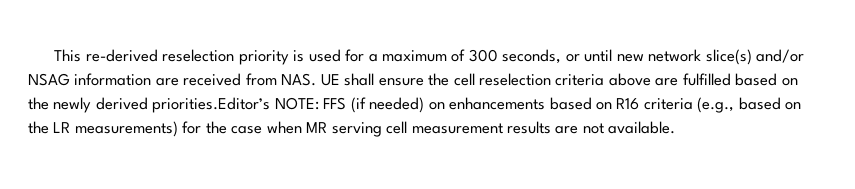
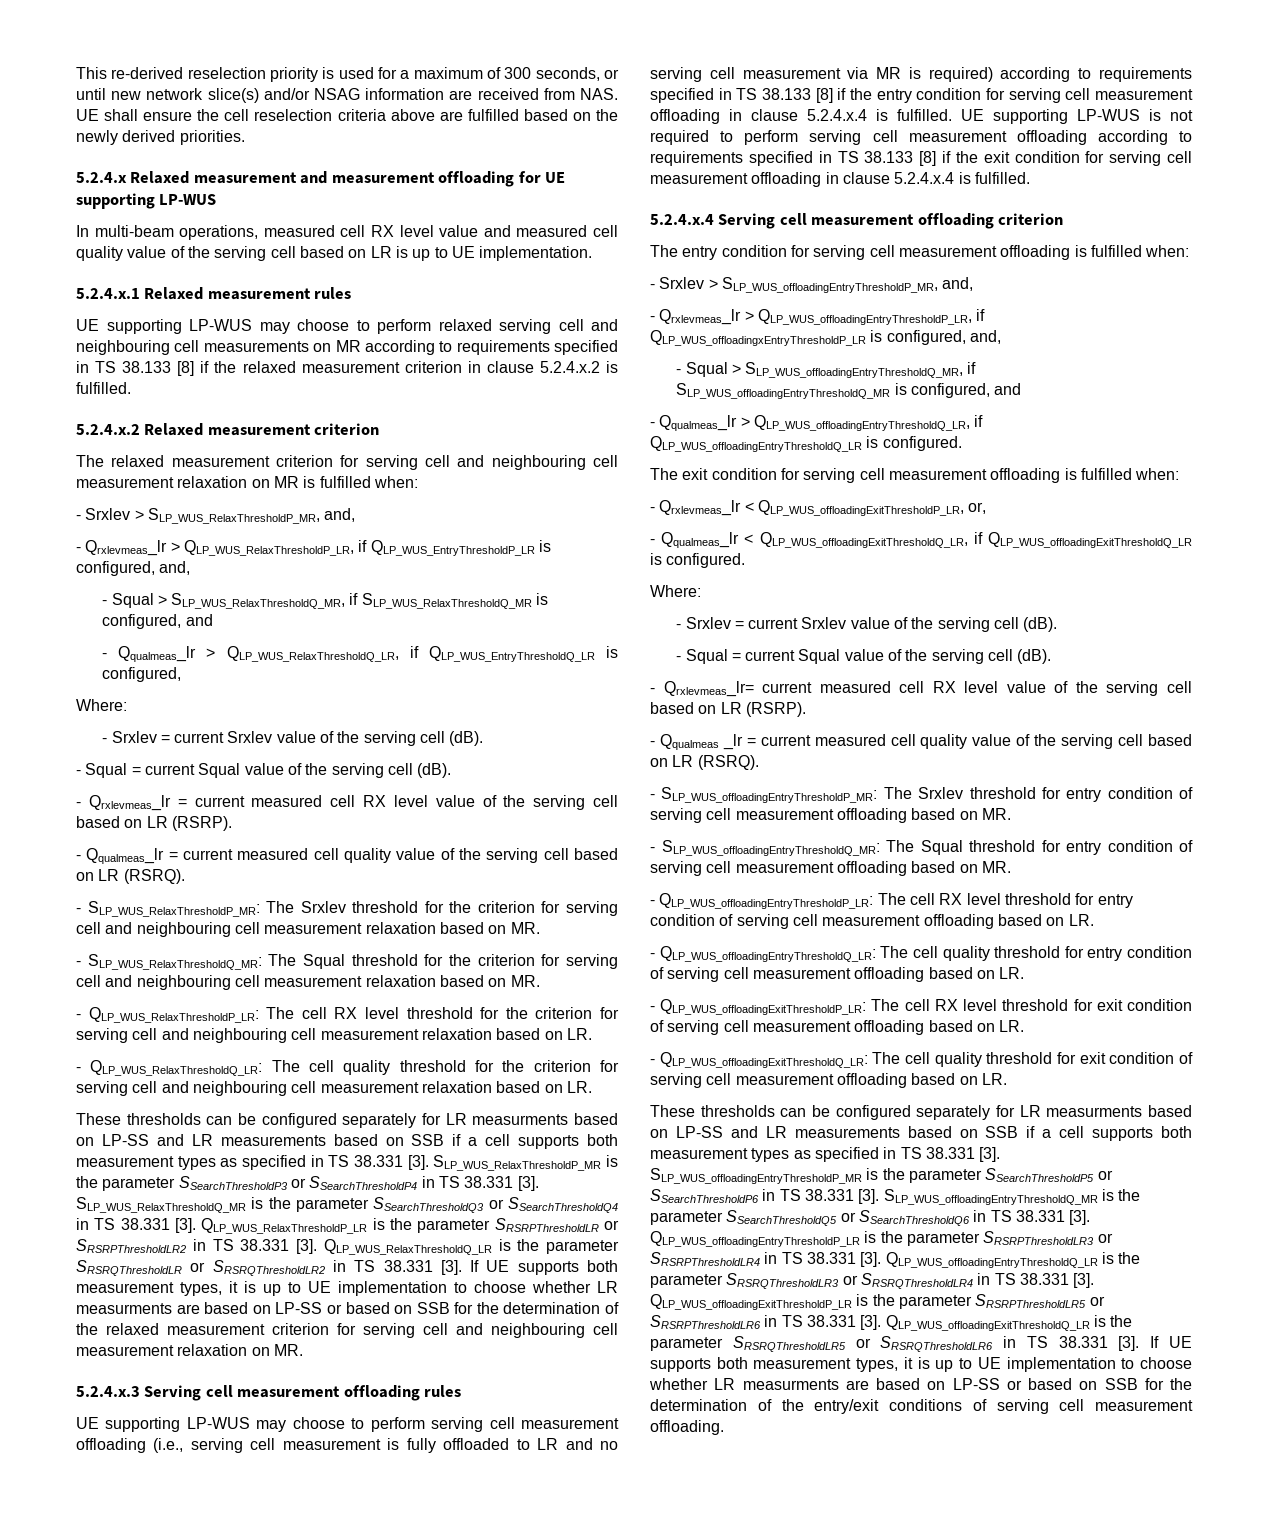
- This re-derived reselection priority is used for a maximum of 300 seconds, or until new network slice(s) and/or NSAG information are received from NAS. UE shall ensure the cell reselection criteria above are fulfilled based on the newly derived priorities.Editor’s NOTE: FFS (if needed) on enhancements based on R16 criteria (e.g., based on the LR measurements) for the case when MR serving cell measurement results are not available.
+ This re-derived reselection priority is used for a maximum of 300 seconds, or until new network slice(s) and/or NSAG information are received from NAS. UE shall ensure the cell reselection criteria above are fulfilled based on the newly derived priorities.
+ 5.2.4.x Relaxed measurement and measurement offloading for UE supporting LP-WUS
+ In multi-beam operations, measured cell RX level value and measured cell quality value of the serving cell based on LR is up to UE implementation.
+ 5.2.4.x.1 Relaxed measurement rules
+ UE supporting LP-WUS may choose to perform relaxed serving cell and neighbouring cell measurements on MR according to requirements specified in TS 38.133 [8] if the relaxed measurement criterion in clause 5.2.4.x.2 is fulfilled.
+ 5.2.4.x.2 Relaxed measurement criterion
+ The relaxed measurement criterion for serving cell and neighbouring cell measurement relaxation on MR is fulfilled when:
+ - Srxlev > SLP_WUS_RelaxThresholdP_MR, and,
+ - Qrxlevmeas_lr > QLP_WUS_RelaxThresholdP_LR, if QLP_WUS_EntryThresholdP_LR is configured, and,
+ - Squal > SLP_WUS_RelaxThresholdQ_MR, if SLP_WUS_RelaxThresholdQ_MR is configured, and
+ - Qqualmeas_lr > QLP_WUS_RelaxThresholdQ_LR, if QLP_WUS_EntryThresholdQ_LR is configured,
+ Where:
+ - Srxlev = current Srxlev value of the serving cell (dB).
+ - Squal = current Squal value of the serving cell (dB).
+ - Qrxlevmeas_lr = current measured cell RX level value of the serving cell based on LR (RSRP).
+ - Qqualmeas_lr = current measured cell quality value of the serving cell based on LR (RSRQ).
+ - SLP_WUS_RelaxThresholdP_MR: The Srxlev threshold for the criterion for serving cell and neighbouring cell measurement relaxation based on MR.
+ - SLP_WUS_RelaxThresholdQ_MR: The Squal threshold for the criterion for serving cell and neighbouring cell measurement relaxation based on MR.
+ - QLP_WUS_RelaxThresholdP_LR: The cell RX level threshold for the criterion for serving cell and neighbouring cell measurement relaxation based on LR.
+ - QLP_WUS_RelaxThresholdQ_LR: The cell quality threshold for the criterion for serving cell and neighbouring cell measurement relaxation based on LR.
+ These thresholds can be configured separately for LR measurments based on LP-SS and LR measurements based on SSB if a cell supports both measurement types as specified in TS 38.331 [3]. SLP_WUS_RelaxThresholdP_MR is the parameter SSearchThresholdP3 or SSearchThresholdP4 in TS 38.331 [3]. SLP_WUS_RelaxThresholdQ_MR is the parameter SSearchThresholdQ3 or SSearchThresholdQ4 in TS 38.331 [3]. QLP_WUS_RelaxThresholdP_LR is the parameter SRSRPThresholdLR or SRSRPThresholdLR2 in TS 38.331 [3]. QLP_WUS_RelaxThresholdQ_LR is the parameter SRSRQThresholdLR or SRSRQThresholdLR2 in TS 38.331 [3]. If UE supports both measurement types, it is up to UE implementation to choose whether LR measurments are based on LP-SS or based on SSB for the determination of the relaxed measurement criterion for serving cell and neighbouring cell measurement relaxation on MR.
+ 5.2.4.x.3 Serving cell measurement offloading rules
+ UE supporting LP-WUS may choose to perform serving cell measurement offloading (i.e., serving cell measurement is fully offloaded to LR and no serving cell measurement via MR is required) according to requirements specified in TS 38.133 [8] if the entry condition for serving cell measurement offloading in clause 5.2.4.x.4 is fulfilled. UE supporting LP-WUS is not required to perform serving cell measurement offloading according to requirements specified in TS 38.133 [8] if the exit condition for serving cell measurement offloading in clause 5.2.4.x.4 is fulfilled.
+ 5.2.4.x.4 Serving cell measurement offloading criterion
+ The entry condition for serving cell measurement offloading is fulfilled when:
+ - Srxlev > SLP_WUS_offloadingEntryThresholdP_MR, and,
+ - Qrxlevmeas_lr > QLP_WUS_offloadingEntryThresholdP_LR, if QLP_WUS_offloadingxEntryThresholdP_LR is configured, and,
+ - Squal > SLP_WUS_offloadingEntryThresholdQ_MR, if SLP_WUS_offloadingEntryThresholdQ_MR is configured, and
+ - Qqualmeas_lr > QLP_WUS_offloadingEntryThresholdQ_LR, if QLP_WUS_offloadingEntryThresholdQ_LR is configured.
+ The exit condition for serving cell measurement offloading is fulfilled when:
+ - Qrxlevmeas_lr < QLP_WUS_offloadingExitThresholdP_LR, or,
+ - Qqualmeas_lr < QLP_WUS_offloadingExitThresholdQ_LR, if QLP_WUS_offloadingExitThresholdQ_LR is configured.
+ Where:
+ - Srxlev = current Srxlev value of the serving cell (dB).
+ - Squal = current Squal value of the serving cell (dB).
+ - Qrxlevmeas_lr= current measured cell RX level value of the serving cell based on LR (RSRP).
+ - Qqualmeas _lr = current measured cell quality value of the serving cell based on LR (RSRQ).
+ - SLP_WUS_offloadingEntryThresholdP_MR: The Srxlev threshold for entry condition of serving cell measurement offloading based on MR.
+ - SLP_WUS_offloadingEntryThresholdQ_MR: The Squal threshold for entry condition of serving cell measurement offloading based on MR.
+ - QLP_WUS_offloadingEntryThresholdP_LR: The cell RX level threshold for entry condition of serving cell measurement offloading based on LR.
+ - QLP_WUS_offloadingEntryThresholdQ_LR: The cell quality threshold for entry condition of serving cell measurement offloading based on LR.
+ - QLP_WUS_offloadingExitThresholdP_LR: The cell RX level threshold for exit condition of serving cell measurement offloading based on LR.
+ - QLP_WUS_offloadingExitThresholdQ_LR: The cell quality threshold for exit condition of serving cell measurement offloading based on LR.
+ These thresholds can be configured separately for LR measurments based on LP-SS and LR measurements based on SSB if a cell supports both measurement types as specified in TS 38.331 [3]. SLP_WUS_offloadingEntryThresholdP_MR is the parameter SSearchThresholdP5 or SSearchThresholdP6 in TS 38.331 [3]. SLP_WUS_offloadingEntryThresholdQ_MR is the parameter SSearchThresholdQ5 or SSearchThresholdQ6 in TS 38.331 [3]. QLP_WUS_offloadingEntryThresholdP_LR is the parameter SRSRPThresholdLR3 or SRSRPThresholdLR4 in TS 38.331 [3]. QLP_WUS_offloadingEntryThresholdQ_LR is the parameter SRSRQThresholdLR3 or SRSRQThresholdLR4 in TS 38.331 [3]. QLP_WUS_offloadingExitThresholdP_LR is the parameter SRSRPThresholdLR5 or SRSRPThresholdLR6 in TS 38.331 [3]. QLP_WUS_offloadingExitThresholdQ_LR is the parameter SRSRQThresholdLR5 or SRSRQThresholdLR6 in TS 38.331 [3]. If UE supports both measurement types, it is up to UE implementation to choose whether LR measurments are based on LP-SS or based on SSB for the determination of the entry/exit conditions of serving cell measurement offloading.

